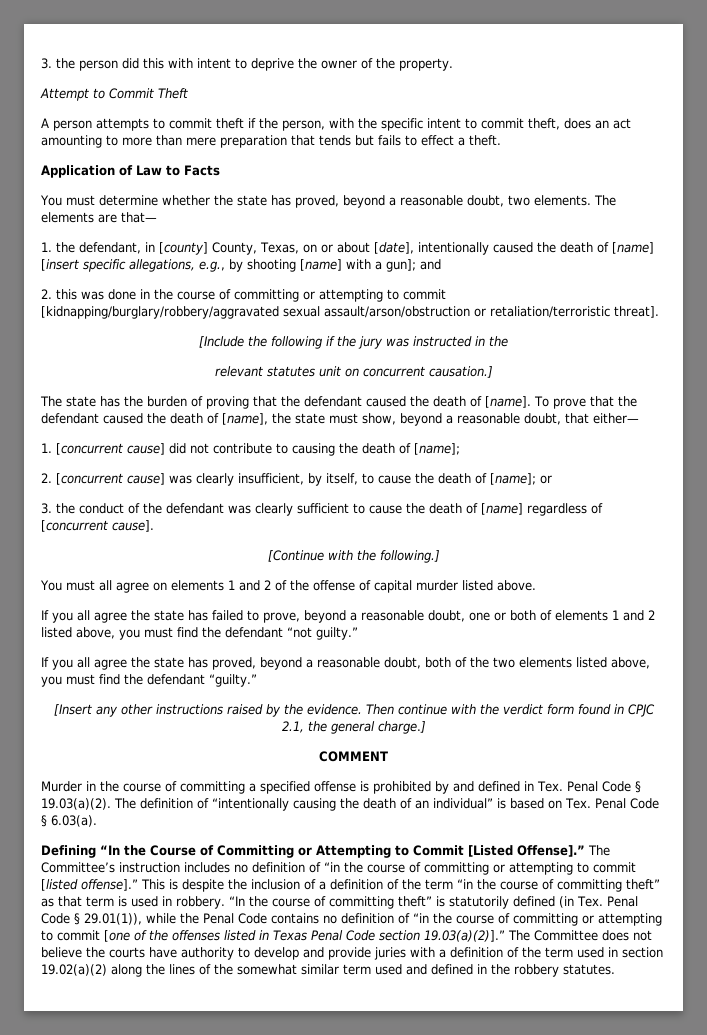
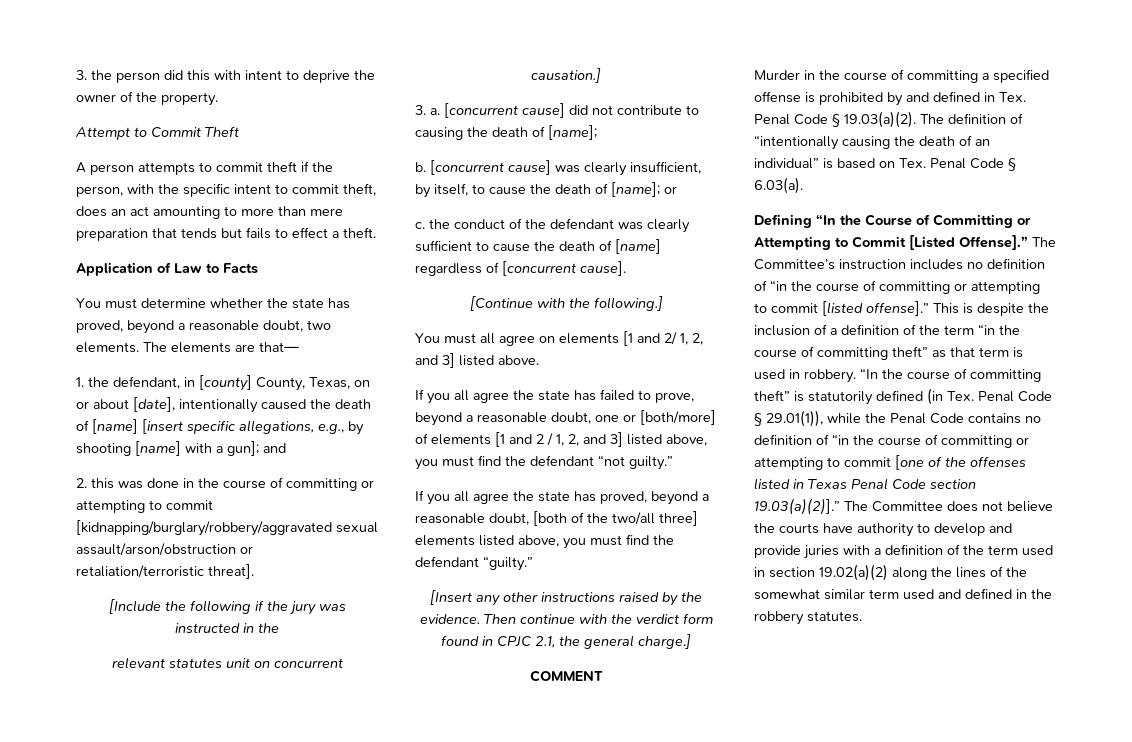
- The state has the burden of proving that the defendant caused the death of [name]. To prove that the defendant caused the death of [name], the state must show, beyond a reasonable doubt, that either—
- 1. [concurrent cause] did not contribute to causing the death of [name];
+ 3. a. [concurrent cause] did not contribute to causing the death of [name];
- 2. [concurrent cause] was clearly insufficient, by itself, to cause the death of [name]; or
+ b. [concurrent cause] was clearly insufficient, by itself, to cause the death of [name]; or
- 3. the conduct of the defendant was clearly sufficient to cause the death of [name] regardless of [concurrent cause].
+ c. the conduct of the defendant was clearly sufficient to cause the death of [name] regardless of [concurrent cause].
- You must all agree on elements 1 and 2 of the offense of capital murder listed above.
+ You must all agree on elements [1 and 2/ 1, 2, and 3] listed above.
- If you all agree the state has failed to prove, beyond a reasonable doubt, one or both of elements 1 and 2 listed above, you must find the defendant “not guilty.”
+ If you all agree the state has failed to prove, beyond a reasonable doubt, one or [both/more] of elements [1 and 2 / 1, 2, and 3] listed above, you must find the defendant “not guilty.”
- If you all agree the state has proved, beyond a reasonable doubt, both of the two elements listed above, you must find the defendant “guilty.”
+ If you all agree the state has proved, beyond a reasonable doubt, [both of the two/all three] elements listed above, you must find the defendant “guilty.”

